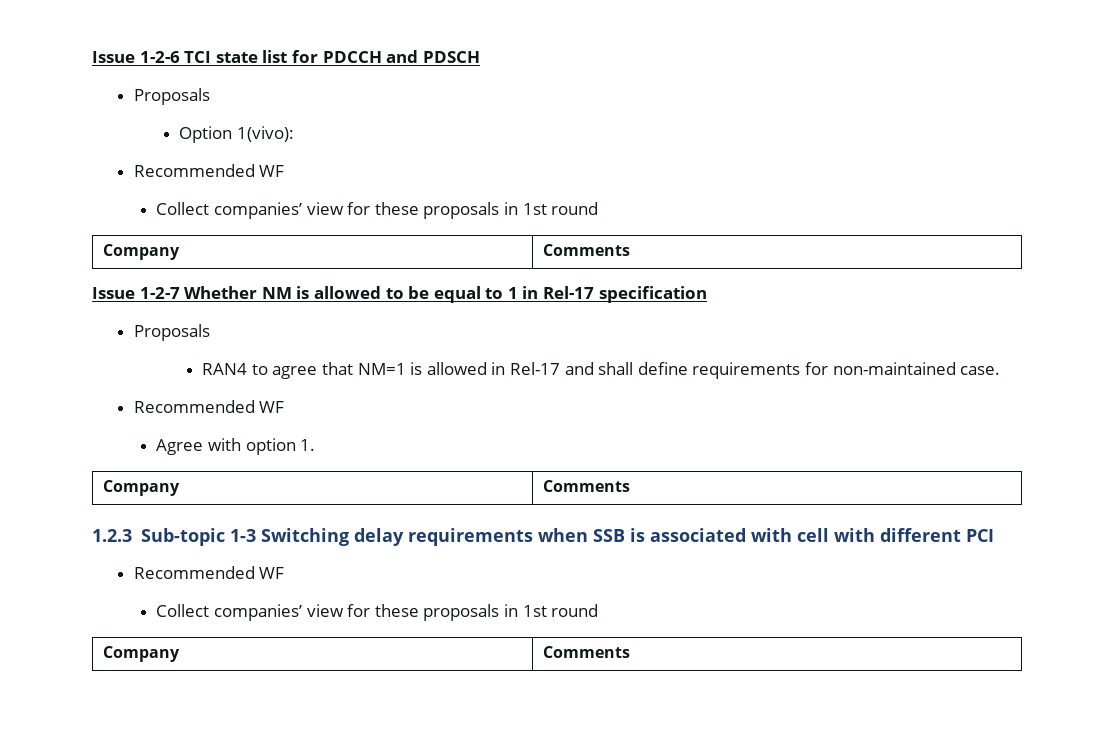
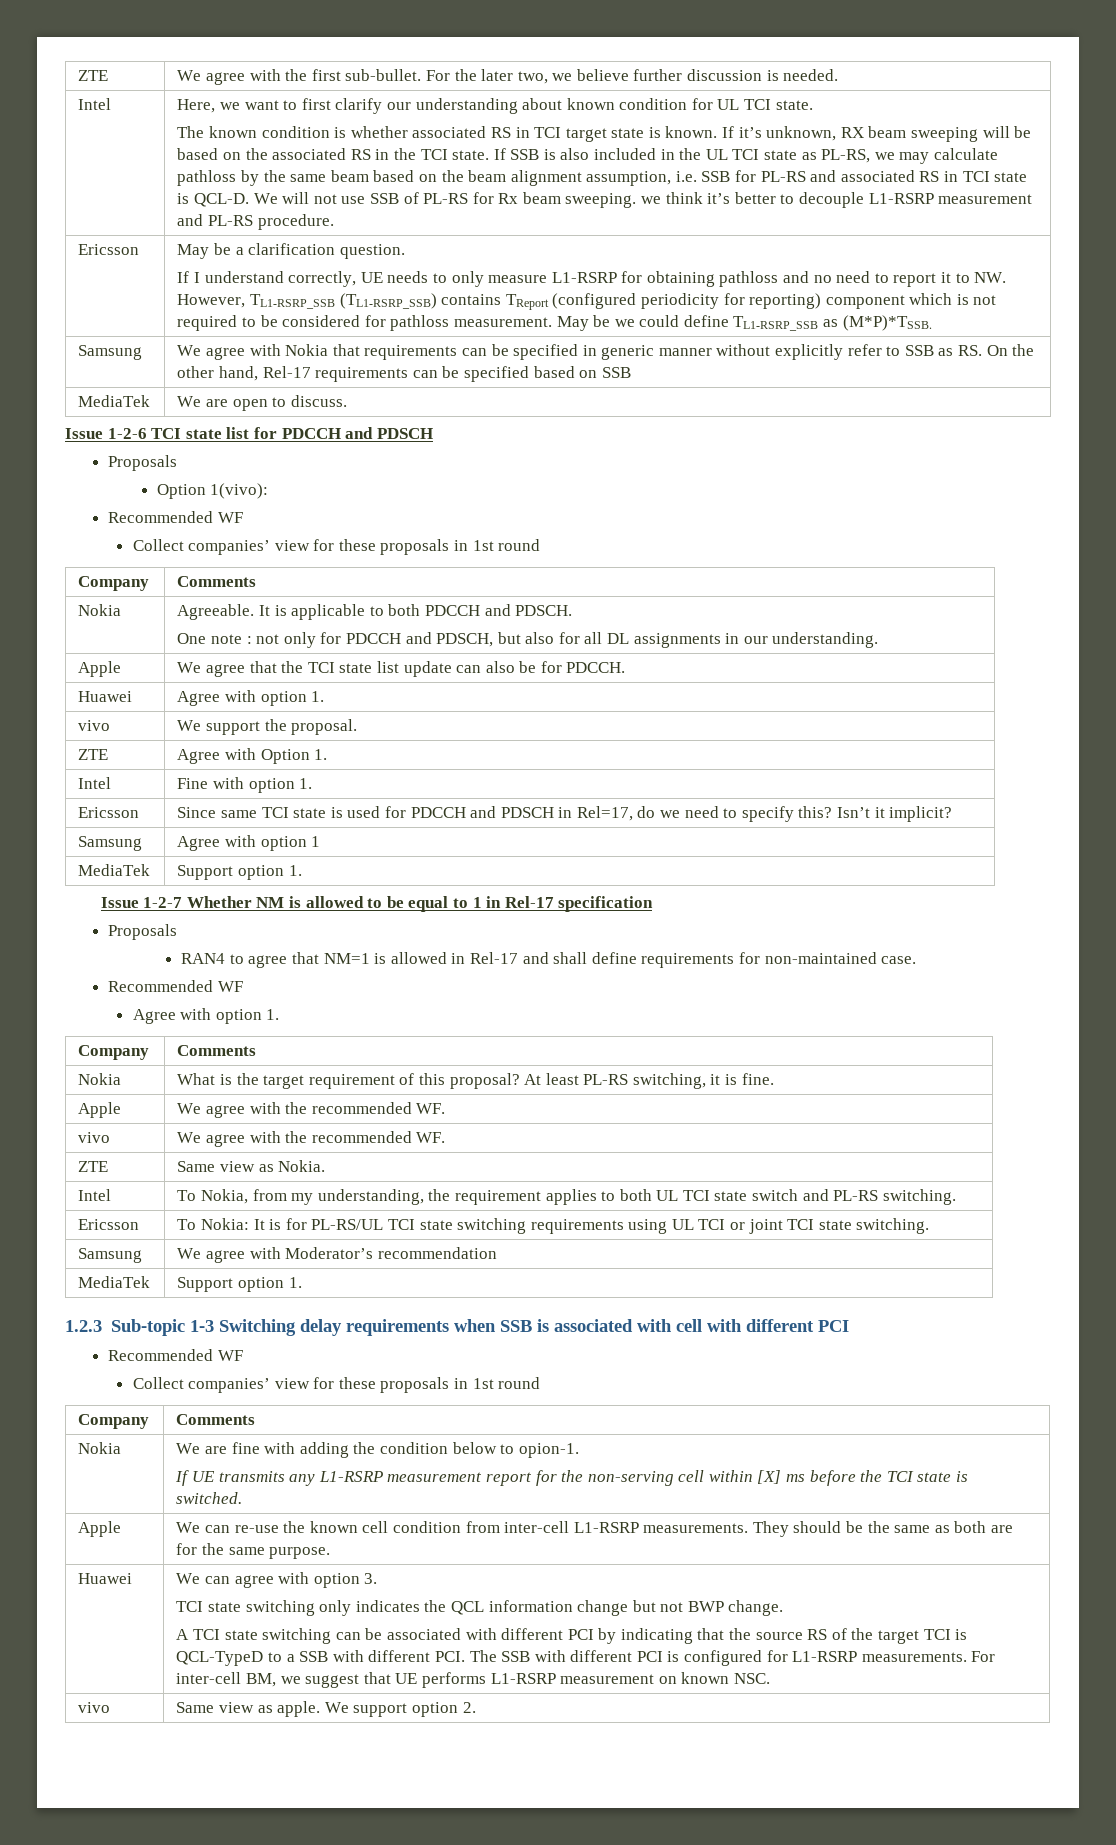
+ ZTE | We agree with the first sub-bullet. For the later two, we believe further discussion is needed.
+ Intel | Here, we want to first clarify our understanding about known condition for UL TCI state.
+ The known condition is whether associated RS in TCI target state is known. If it’s unknown, RX beam sweeping will be based on the associated RS in the TCI state. If SSB is also included in the UL TCI state as PL-RS, we may calculate pathloss by the same beam based on the beam alignment assumption, i.e. SSB for PL-RS and associated RS in TCI state is QCL-D. We will not use SSB of PL-RS for Rx beam sweeping. we think it’s better to decouple L1-RSRP measurement and PL-RS procedure.
+ Ericsson | May be a clarification question.
+ If I understand correctly, UE needs to only measure L1-RSRP for obtaining pathloss and no need to report it to NW. However, TL1-RSRP_SSB (TL1-RSRP_SSB) contains TReport (configured periodicity for reporting) component which is not required to be considered for pathloss measurement. May be we could define TL1-RSRP_SSB as (M*P)*TSSB.
+ Samsung | We agree with Nokia that requirements can be specified in generic manner without explicitly refer to SSB as RS. On the other hand, Rel-17 requirements can be specified based on SSB
+ MediaTek | We are open to discuss.
+ Nokia | Agreeable. It is applicable to both PDCCH and PDSCH.
+ One note : not only for PDCCH and PDSCH, but also for all DL assignments in our understanding.
+ Apple | We agree that the TCI state list update can also be for PDCCH.
+ Huawei | Agree with option 1.
+ vivo | We support the proposal.
+ ZTE | Agree with Option 1.
+ Intel | Fine with option 1.
+ Ericsson | Since same TCI state is used for PDCCH and PDSCH in Rel=17, do we need to specify this? Isn’t it implicit?
+ Samsung | Agree with option 1
+ MediaTek | Support option 1.
+ Nokia | What is the target requirement of this proposal? At least PL-RS switching, it is fine.
+ Apple | We agree with the recommended WF.
+ vivo | We agree with the recommended WF.
+ ZTE | Same view as Nokia.
+ Intel | To Nokia, from my understanding, the requirement applies to both UL TCI state switch and PL-RS switching.
+ Ericsson | To Nokia: It is for PL-RS/UL TCI state switching requirements using UL TCI or joint TCI state switching.
+ Samsung | We agree with Moderator’s recommendation
+ MediaTek | Support option 1.
+ Nokia | We are fine with adding the condition below to opion-1.
+ If UE transmits any L1-RSRP measurement report for the non-serving cell within [X] ms before the TCI state is switched.
+ Apple | We can re-use the known cell condition from inter-cell L1-RSRP measurements. They should be the same as both are for the same purpose.
+ Huawei | We can agree with option 3.
+ TCI state switching only indicates the QCL information change but not BWP change.
+ A TCI state switching can be associated with different PCI by indicating that the source RS of the target TCI is QCL-TypeD to a SSB with different PCI. The SSB with different PCI is configured for L1-RSRP measurements. For inter-cell BM, we suggest that UE performs L1-RSRP measurement on known NSC.
+ vivo | Same view as apple. We support option 2.

